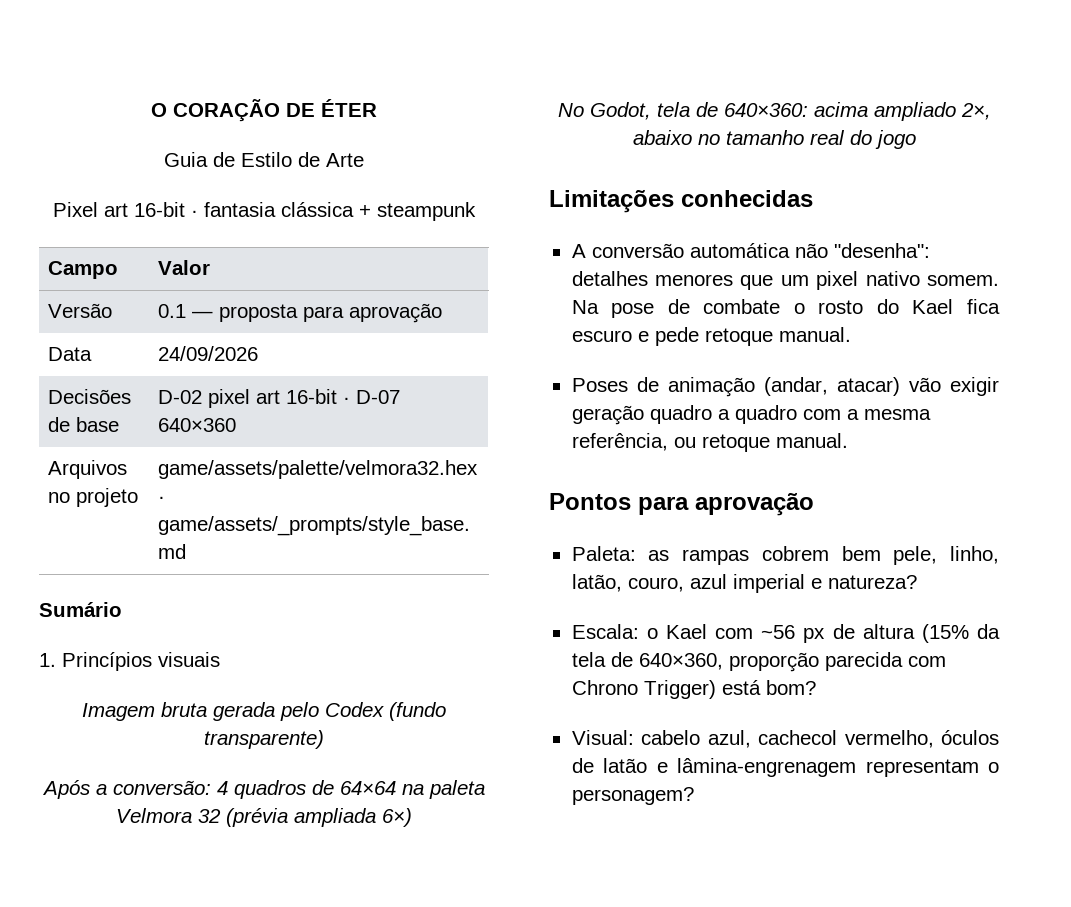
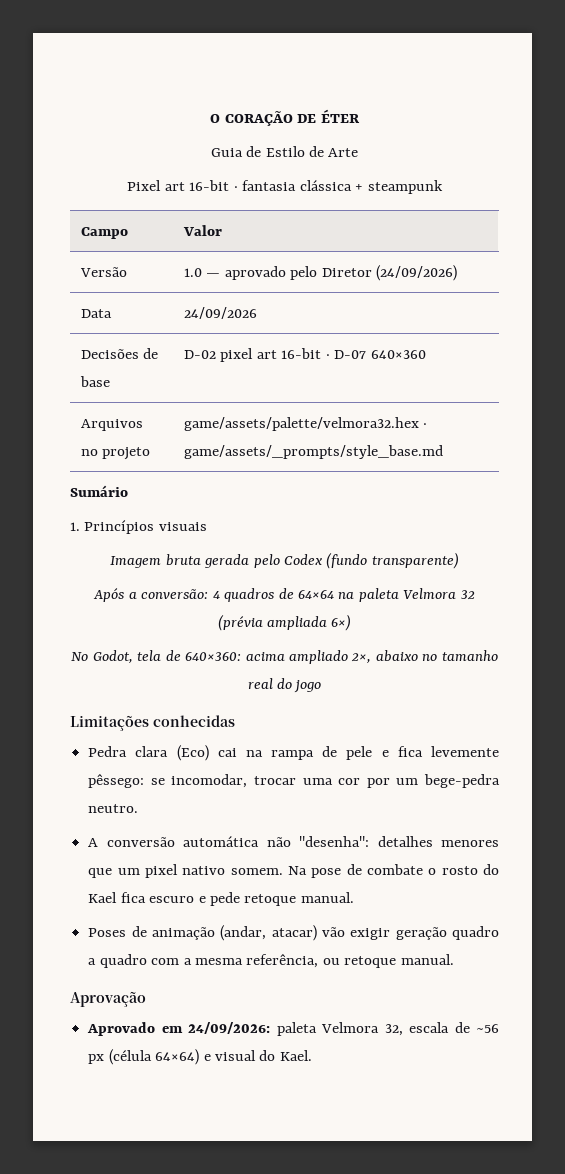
- Versão | 0.1 — proposta para aprovação
+ Versão | 1.0 — aprovado pelo Diretor (24/09/2026)
+ Pedra clara (Eco) cai na rampa de pele e fica levemente pêssego: se incomodar, trocar uma cor por um bege-pedra neutro.
- Pontos para aprovação
- Paleta: as rampas cobrem bem pele, linho, latão, couro, azul imperial e natureza?
- Escala: o Kael com ~56 px de altura (15% da tela de 640×360, proporção parecida com Chrono Trigger) está bom?
- Visual: cabelo azul, cachecol vermelho, óculos de latão e lâmina-engrenagem representam o personagem?
+ Aprovação
+ Aprovado em 24/09/2026: paleta Velmora 32, escala de ~56 px (célula 64×64) e visual do Kael.

